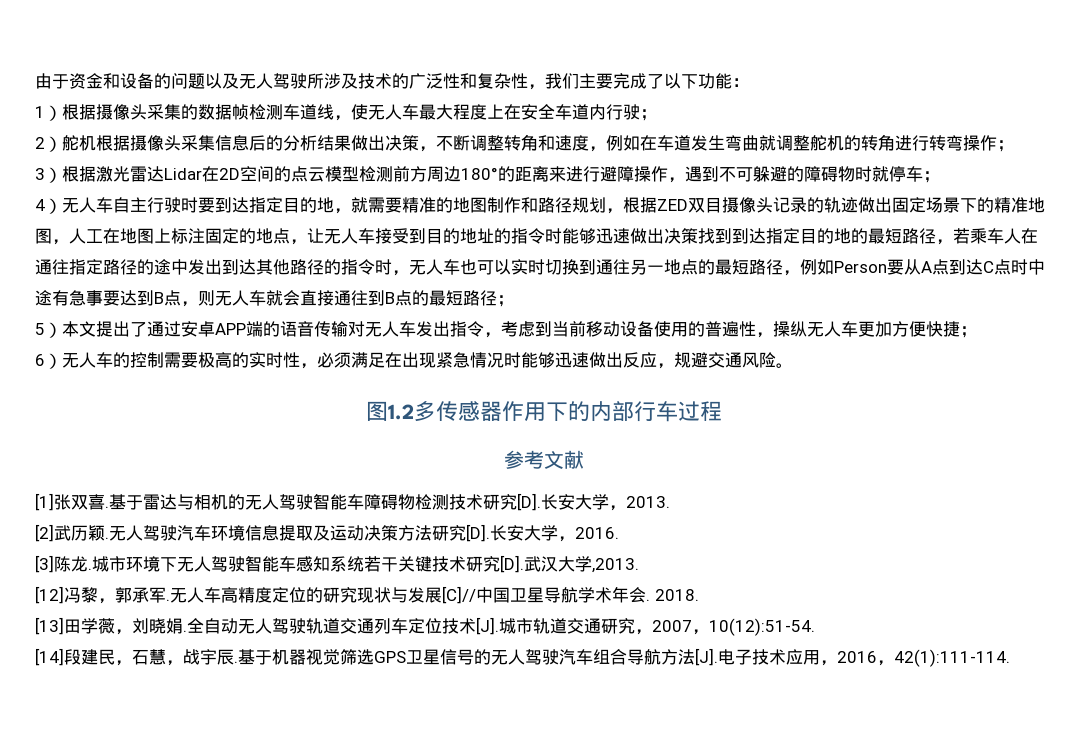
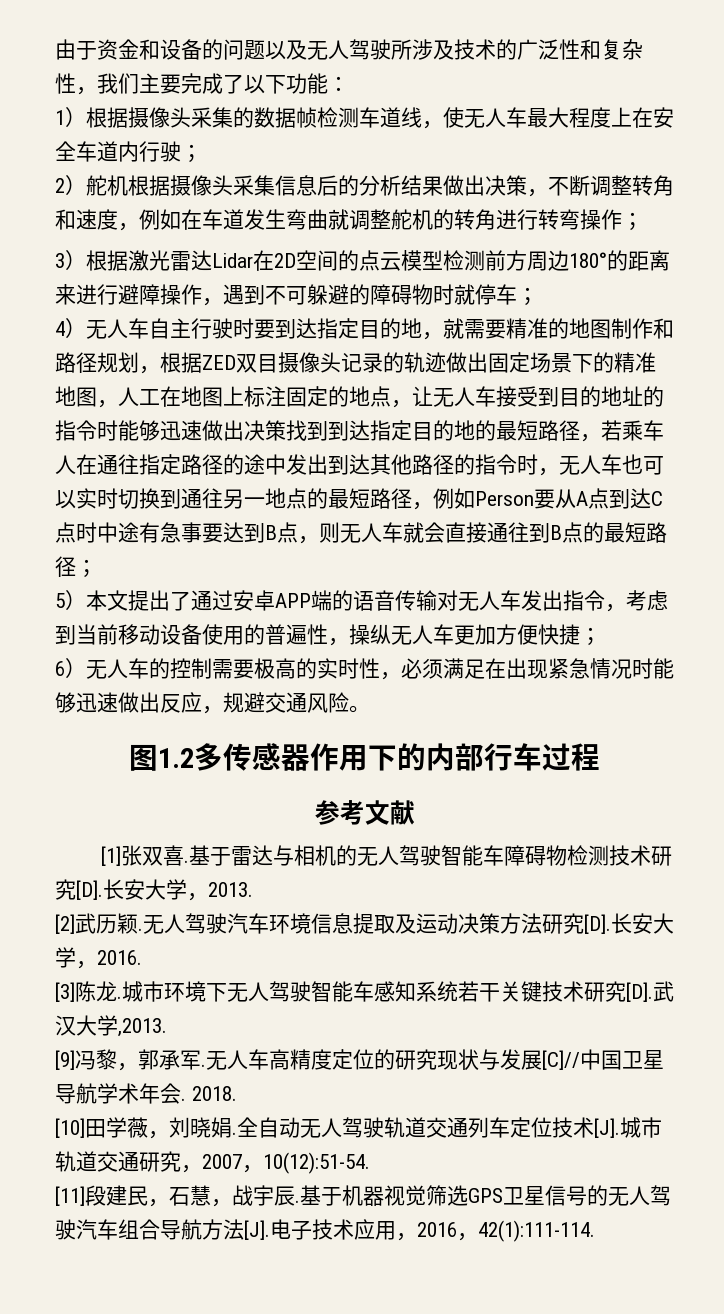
- [12]冯黎，郭承军.
+ [9]冯黎，郭承军.
- [13]田学薇，刘晓娟.
+ [10]田学薇，刘晓娟.
- [14]段建民，石慧，战宇辰.
+ [11]段建民，石慧，战宇辰.

